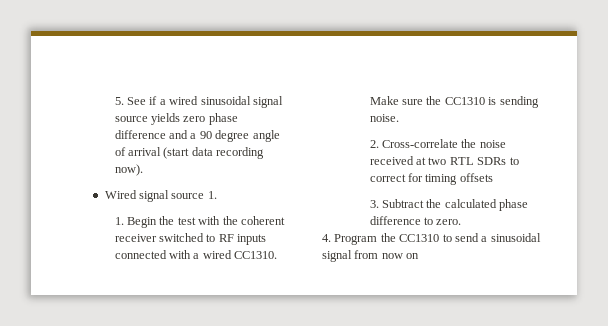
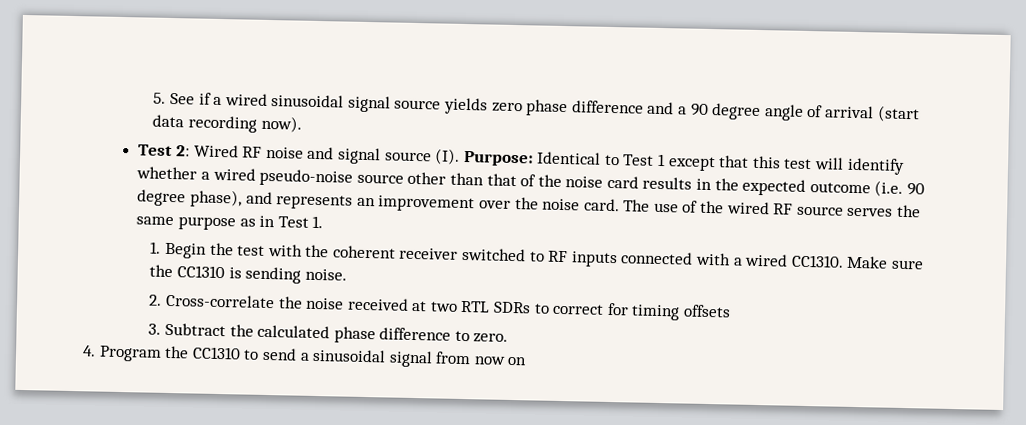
- Wired signal source 1.
+ Test 2: Wired RF noise and signal source (I). Purpose: Identical to Test 1 except that this test will identify whether a wired pseudo-noise source other than that of the noise card results in the expected outcome (i.e. 90 degree phase), and represents an improvement over the noise card. The use of the wired RF source serves the same purpose as in Test 1.

